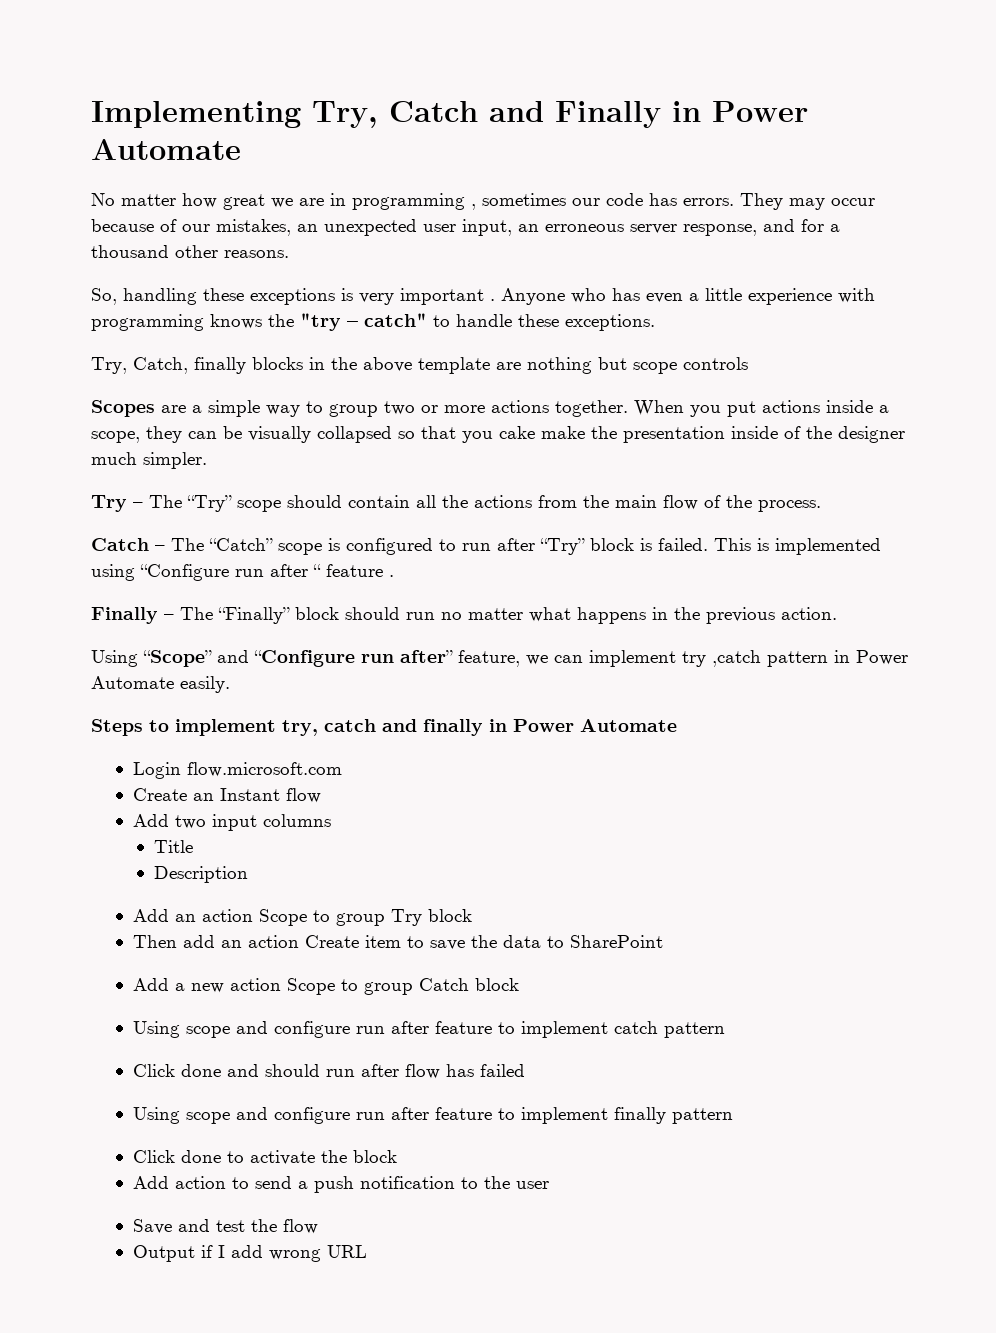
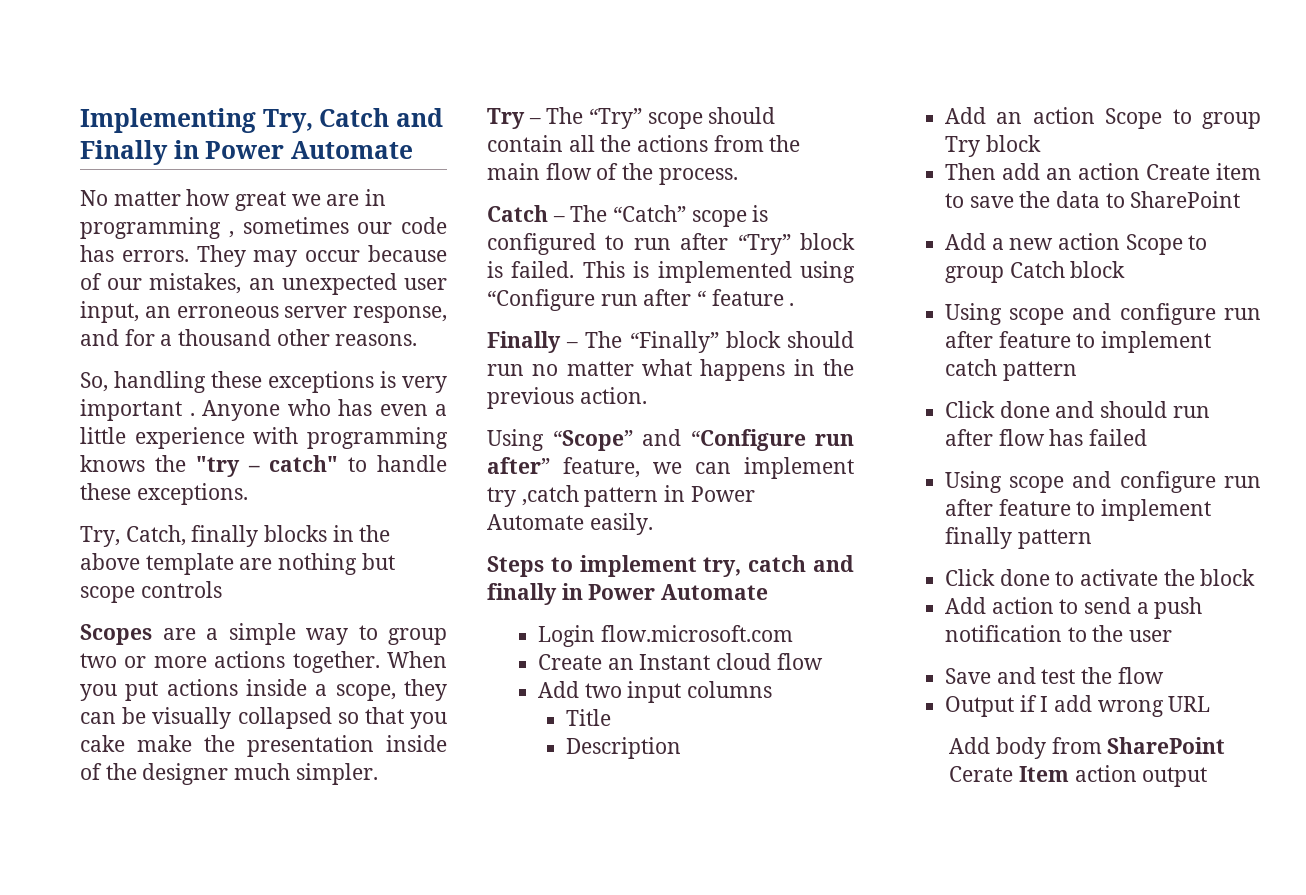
- Create an Instant flow
+ Create an Instant cloud flow
+ Add body from SharePoint Cerate Item action output

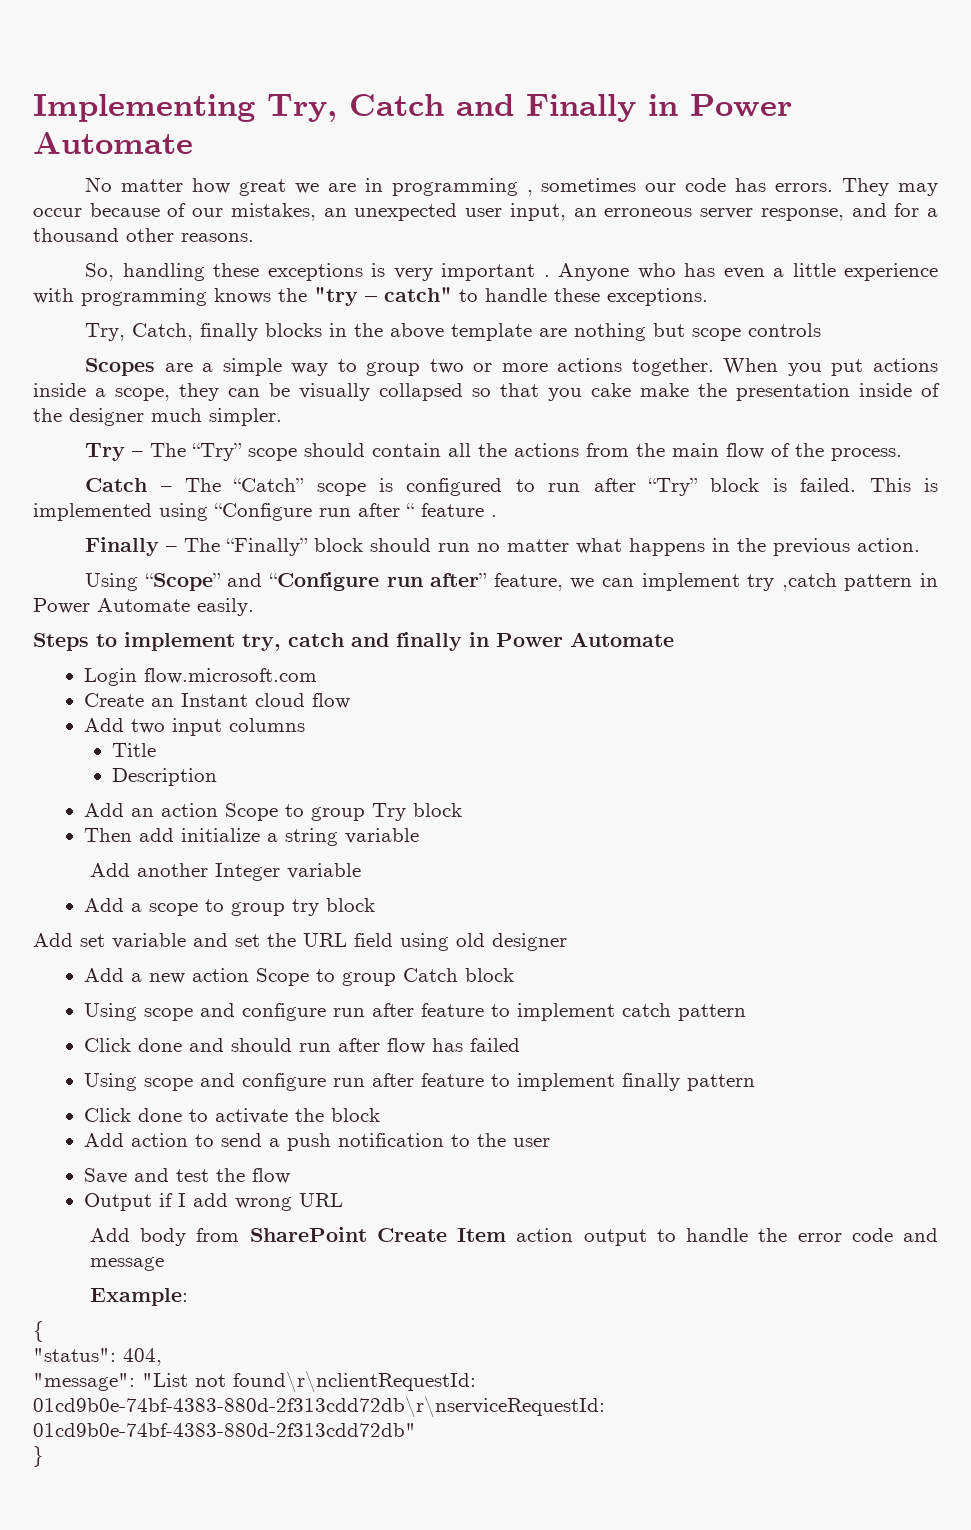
- Then add an action Create item to save the data to SharePoint
+ Then add initialize a string variable
+ Add another Integer variable
+ Add a scope to group try block
+ Add set variable and set the URL field using old designer
- Add body from SharePoint Cerate Item action output
+ Add body from SharePoint Create Item action output to handle the error code and message
+ Example:
+ {
+ "status": 404,
+ "message": "List not found\r\nclientRequestId: 01cd9b0e-74bf-4383-880d-2f313cdd72db\r\nserviceRequestId: 01cd9b0e-74bf-4383-880d-2f313cdd72db"
+ }

